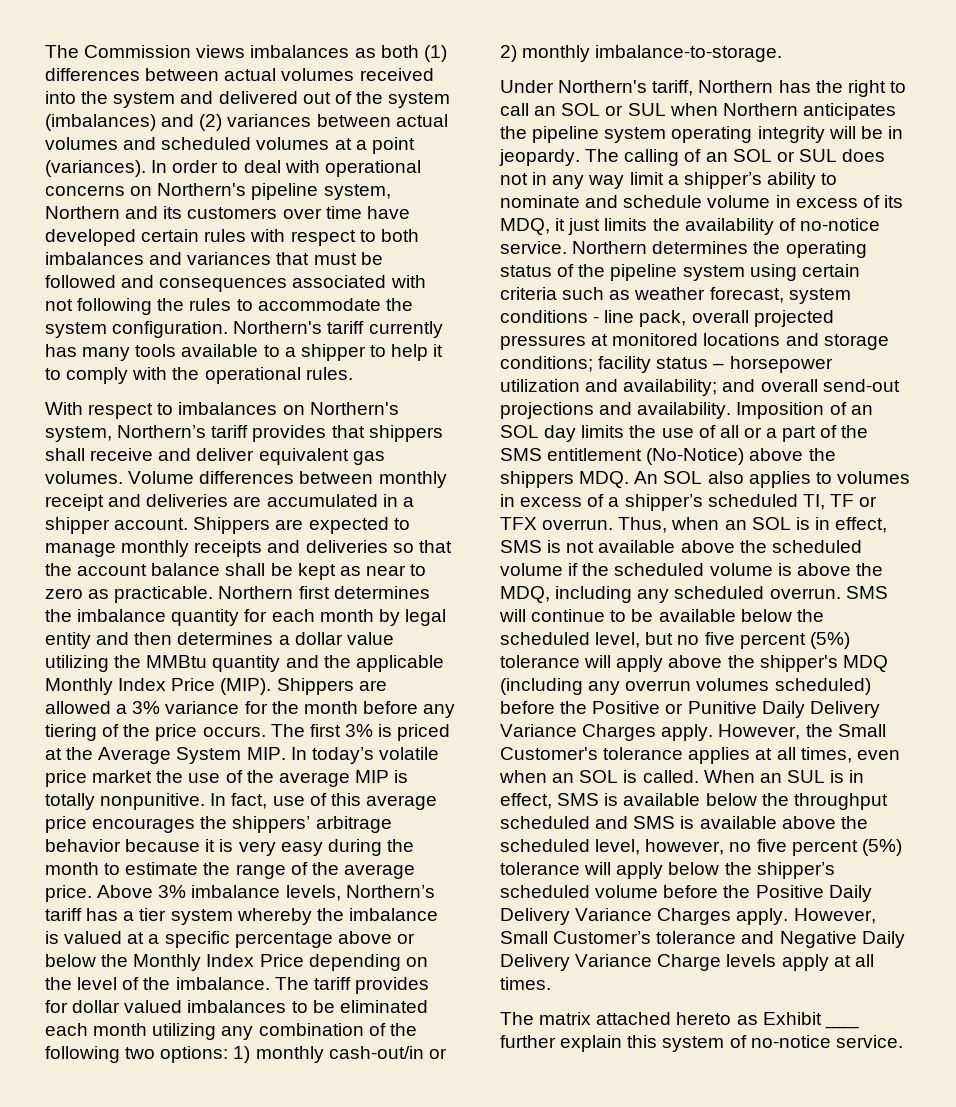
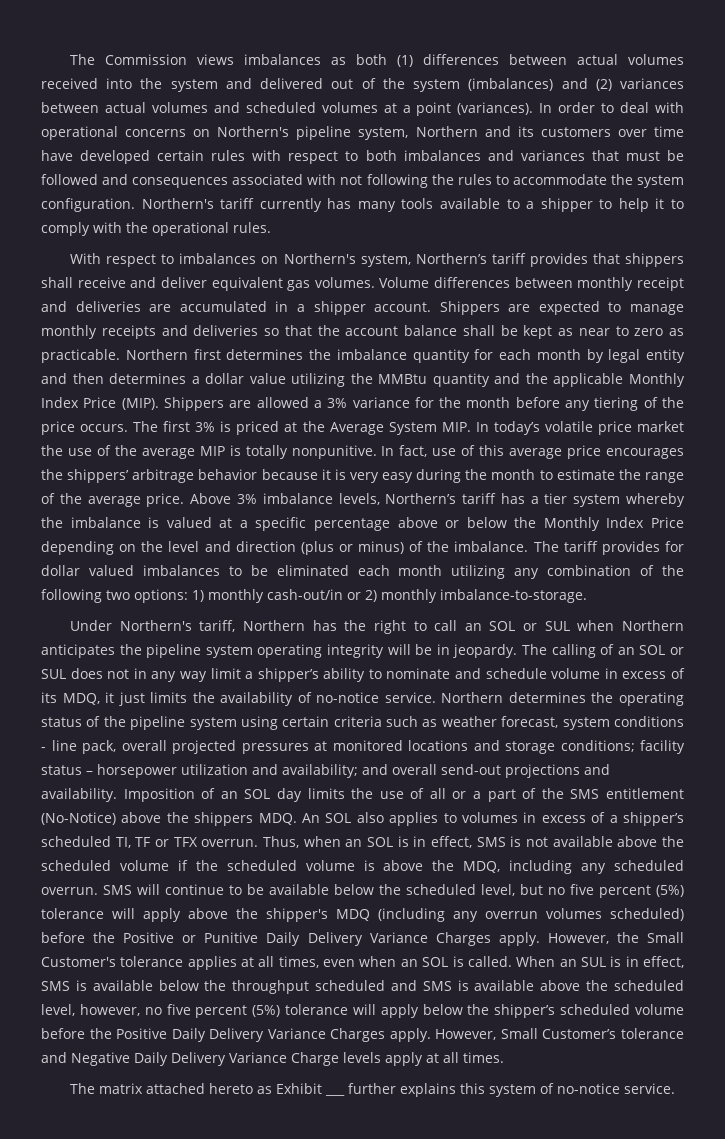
- Above 3% imbalance levels, Northern’s tariff has a tier system whereby the imbalance is valued at a specific percentage above or below the Monthly Index Price depending on the level of the imbalance.
+ Above 3% imbalance levels, Northern’s tariff has a tier system whereby the imbalance is valued at a specific percentage above or below the Monthly Index Price depending on the level and direction (plus or minus) of the imbalance.
- The matrix attached hereto as Exhibit ___ further explain this system of no-notice service.
+ The matrix attached hereto as Exhibit ___ further explains this system of no-notice service.

